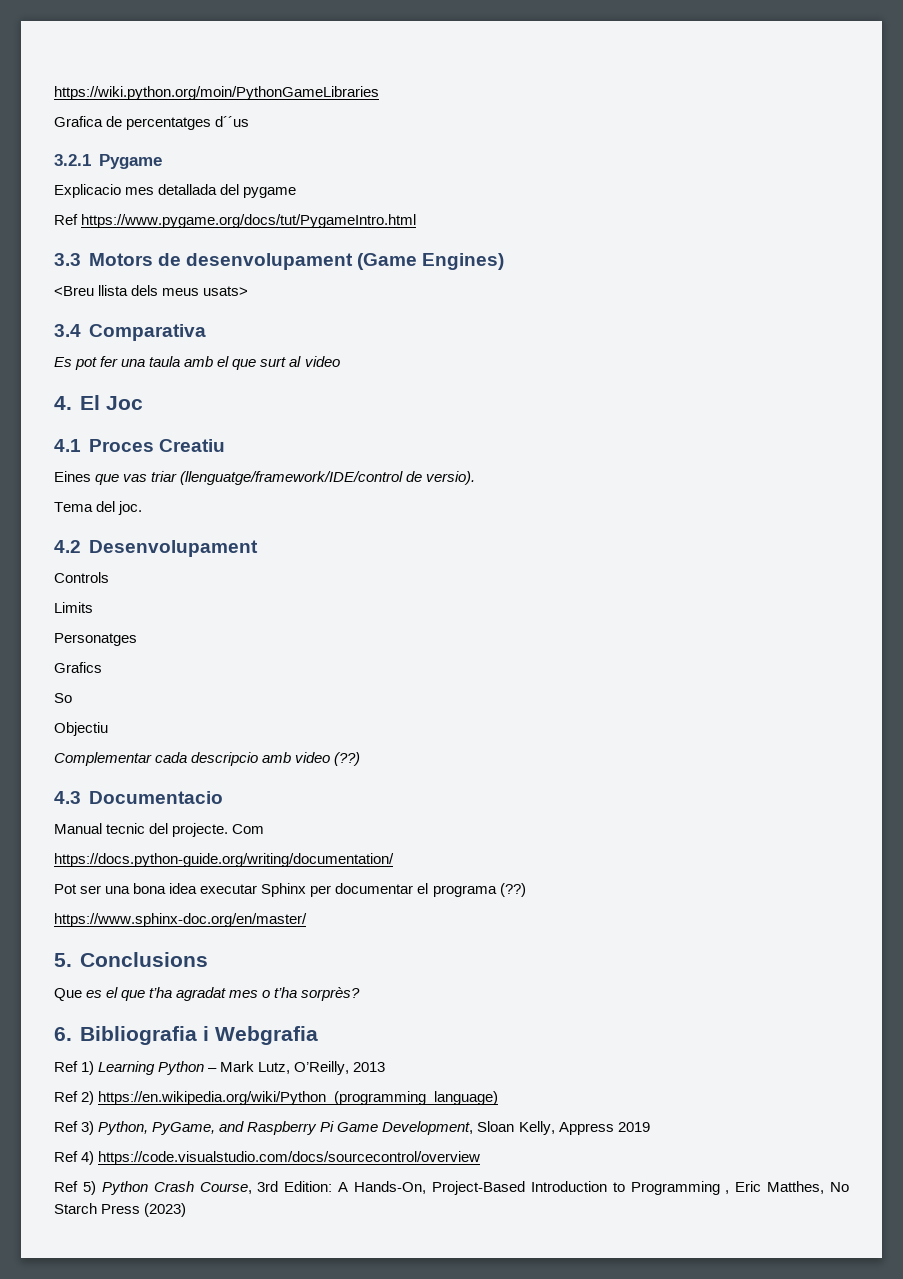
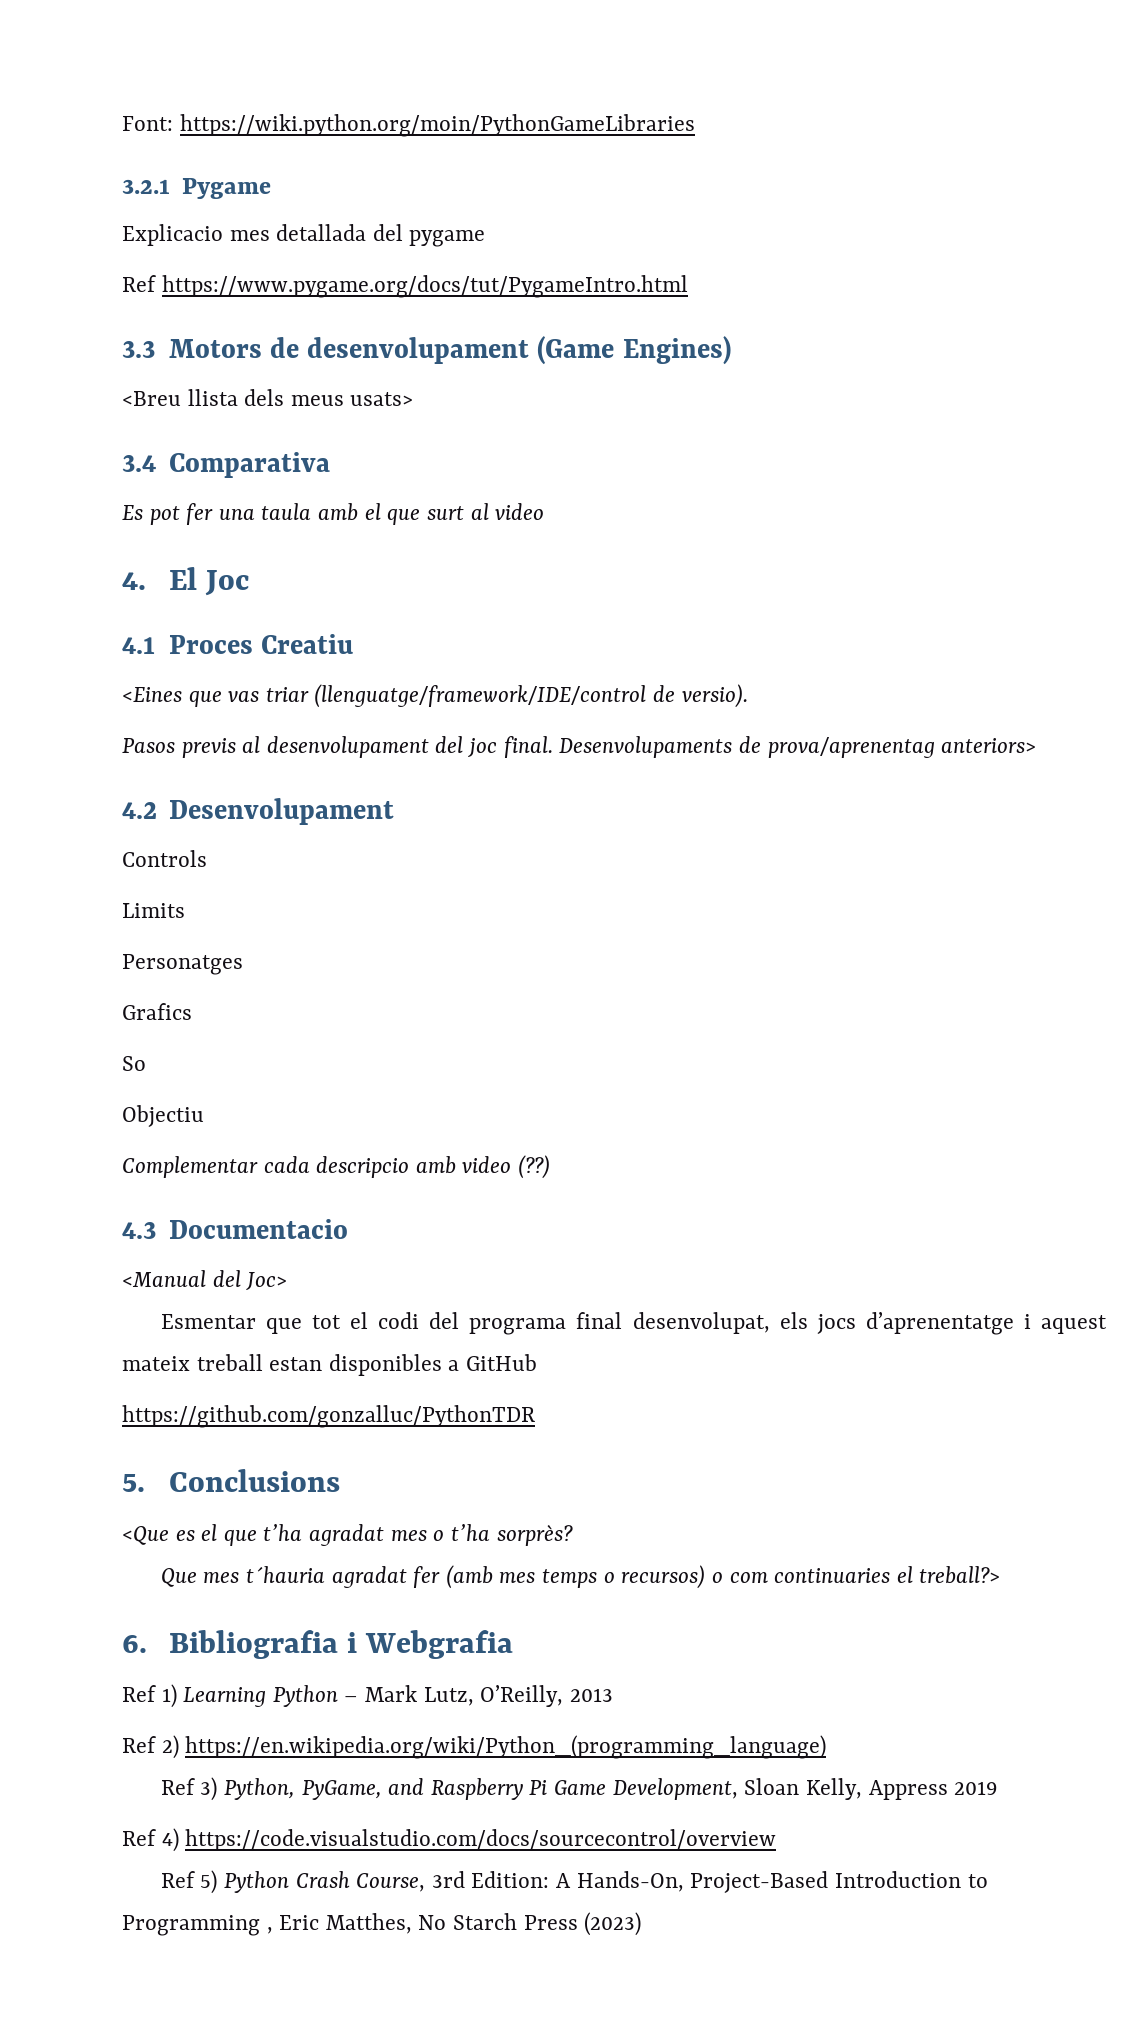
- https://wiki.python.org/moin/PythonGameLibraries
+ Font: https://wiki.python.org/moin/PythonGameLibraries
- Grafica de percentatges d´´us
- Eines que vas triar (llenguatge/framework/IDE/control de versio).
+ <Eines que vas triar (llenguatge/framework/IDE/control de versio).
- Tema del joc.
+ Pasos previs al desenvolupament del joc final. Desenvolupaments de prova/aprenentag anteriors>
- Manual tecnic del projecte. Com
- https://docs.python-guide.org/writing/documentation/
- Pot ser una bona idea executar Sphinx per documentar el programa (??)
- https://www.sphinx-doc.org/en/master/
+ <Manual del Joc>
+ Esmentar que tot el codi del programa final desenvolupat, els jocs d’aprenentatge i aquest mateix treball estan disponibles a GitHub
+ https://github.com/gonzalluc/PythonTDR
- Que es el que t’ha agradat mes o t’ha sorprès?
+ <Que es el que t’ha agradat mes o t’ha sorprès?
+ Que mes t´hauria agradat fer (amb mes temps o recursos) o com continuaries el treball?>

